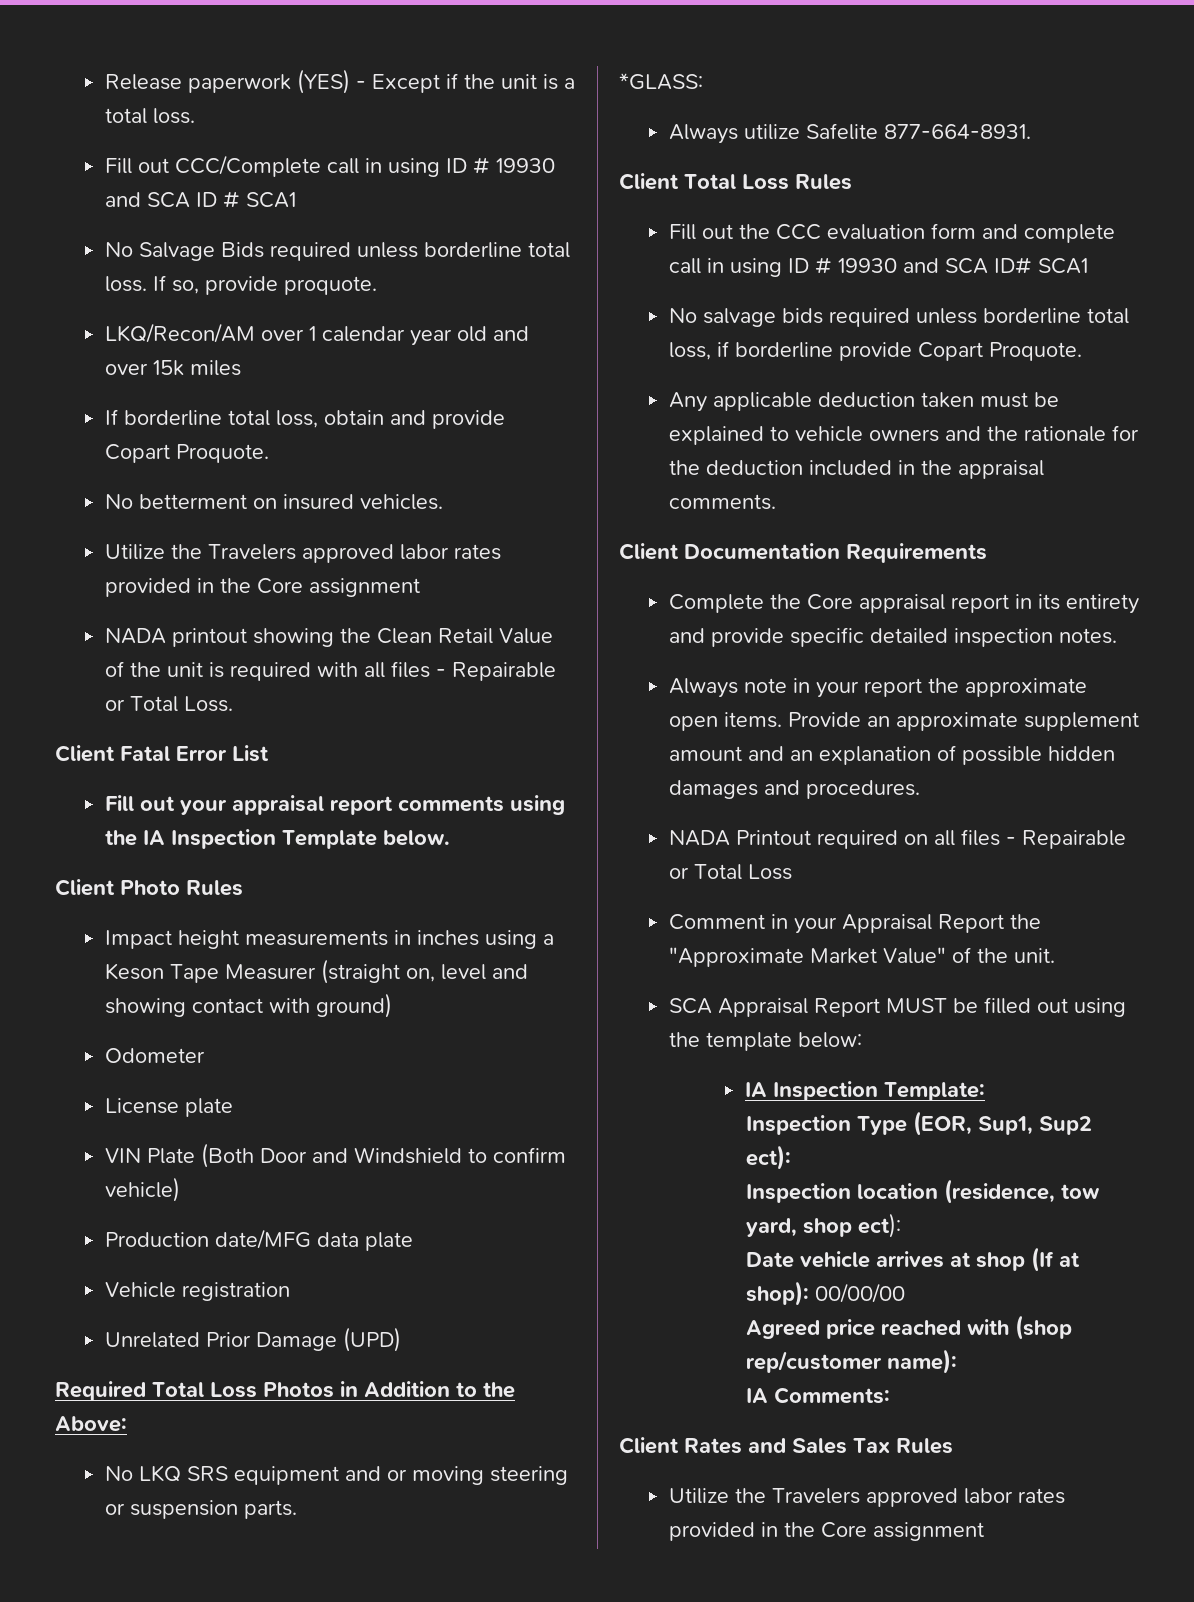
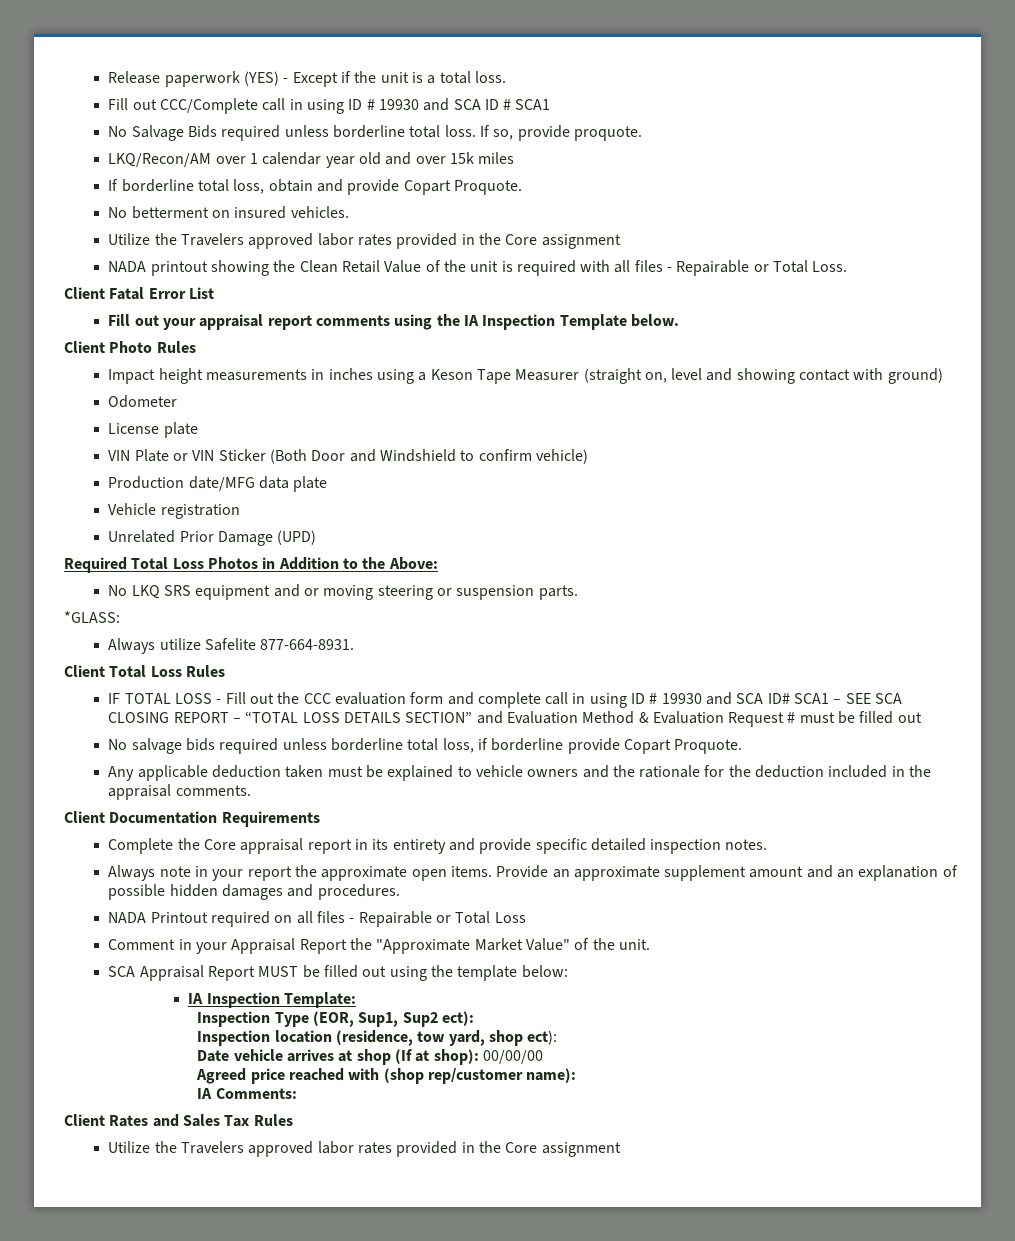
- VIN Plate (Both Door and Windshield to confirm vehicle)
+ VIN Plate or VIN Sticker (Both Door and Windshield to confirm vehicle)
- Fill out the CCC evaluation form and complete call in using ID # 19930 and SCA ID# SCA1
+ IF TOTAL LOSS - Fill out the CCC evaluation form and complete call in using ID # 19930 and SCA ID# SCA1 – SEE SCA CLOSING REPORT – “TOTAL LOSS DETAILS SECTION” and Evaluation Method & Evaluation Request # must be filled out

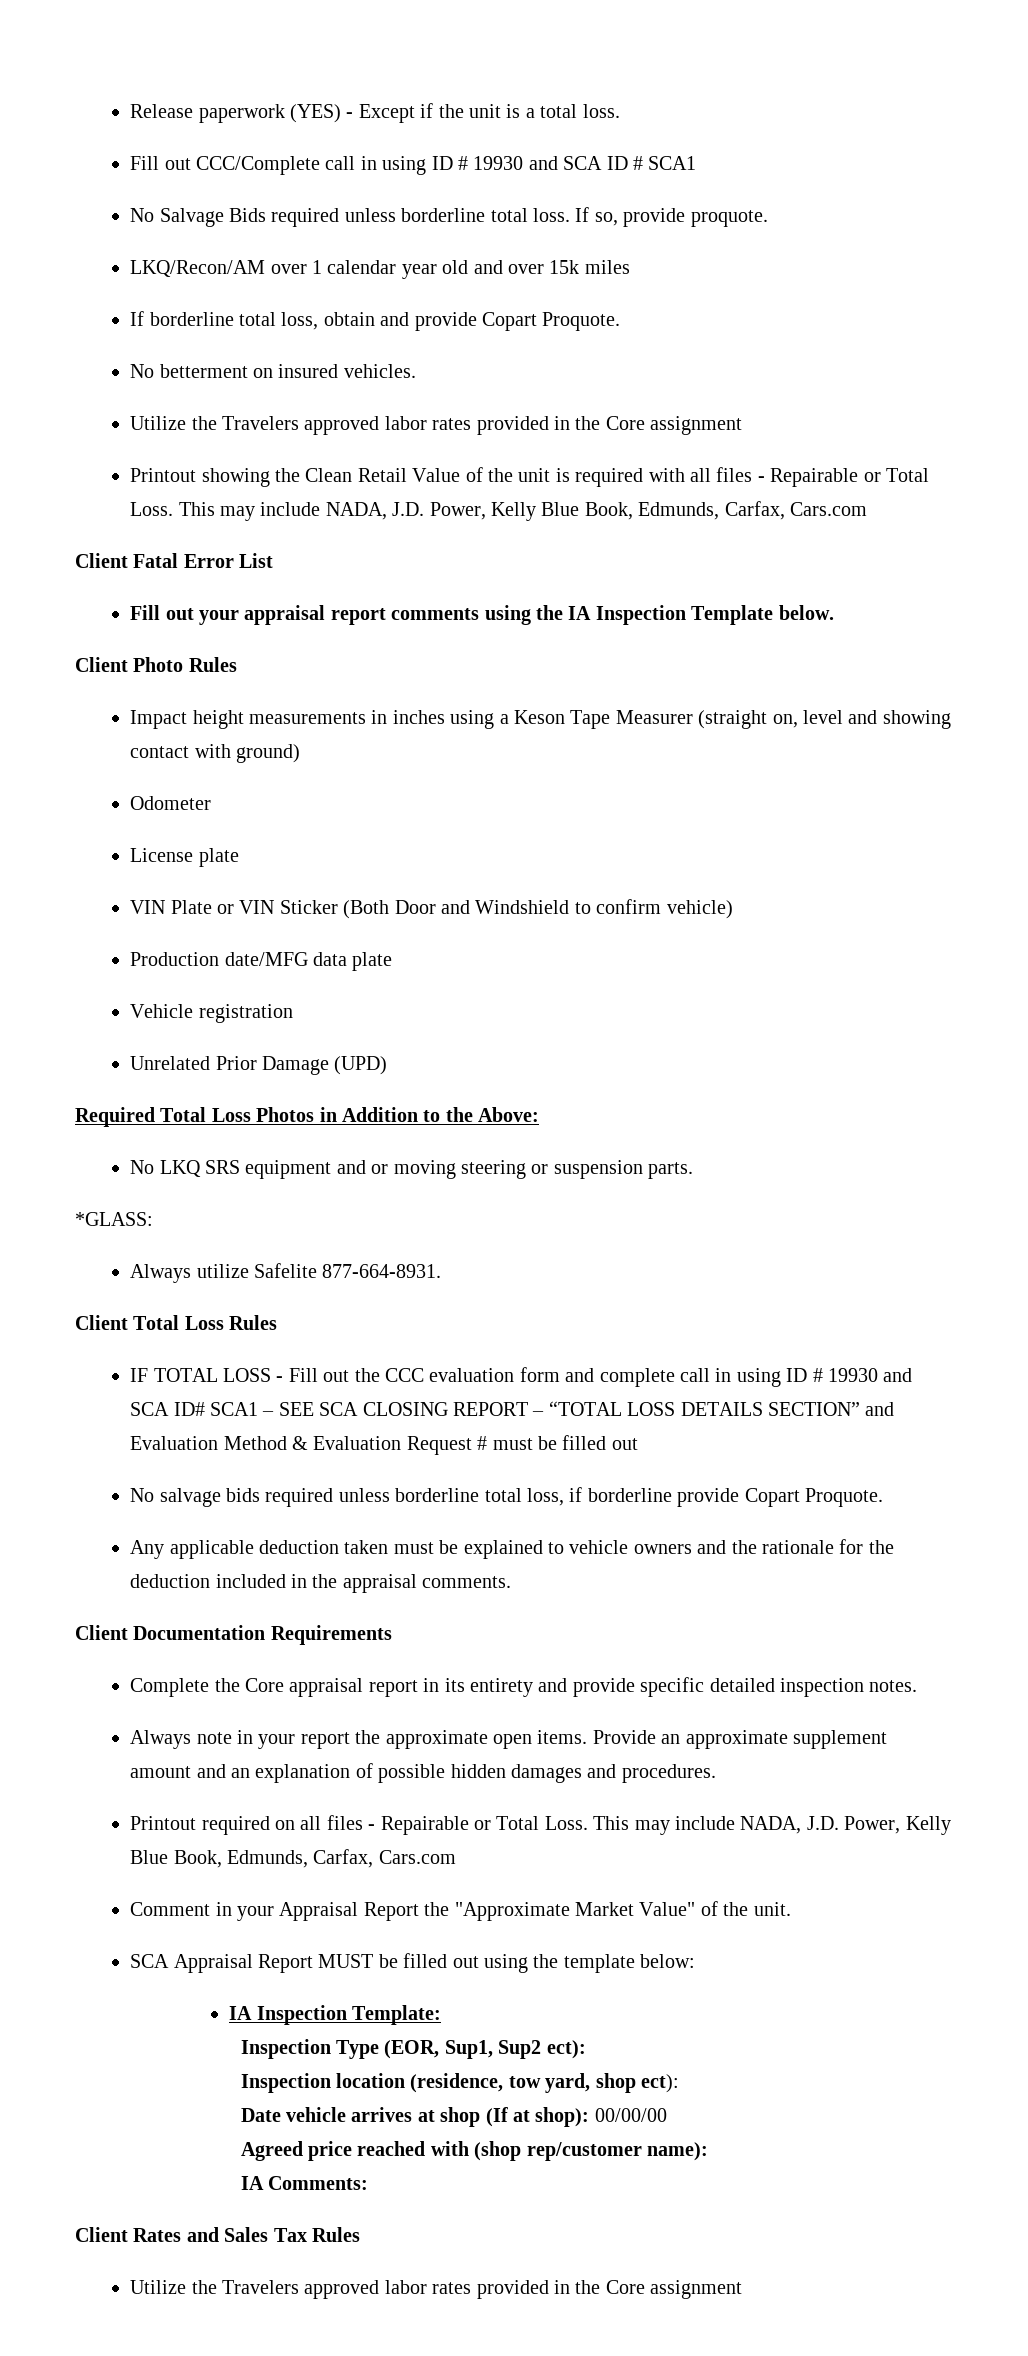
- NADA printout showing the Clean Retail Value of the unit is required with all files - Repairable or Total Loss.
+ Printout showing the Clean Retail Value of the unit is required with all files - Repairable or Total Loss. This may include NADA, J.D. Power, Kelly Blue Book, Edmunds, Carfax, Cars.com
- NADA Printout required on all files - Repairable or Total Loss
+ Printout required on all files - Repairable or Total Loss. This may include NADA, J.D. Power, Kelly Blue Book, Edmunds, Carfax, Cars.com

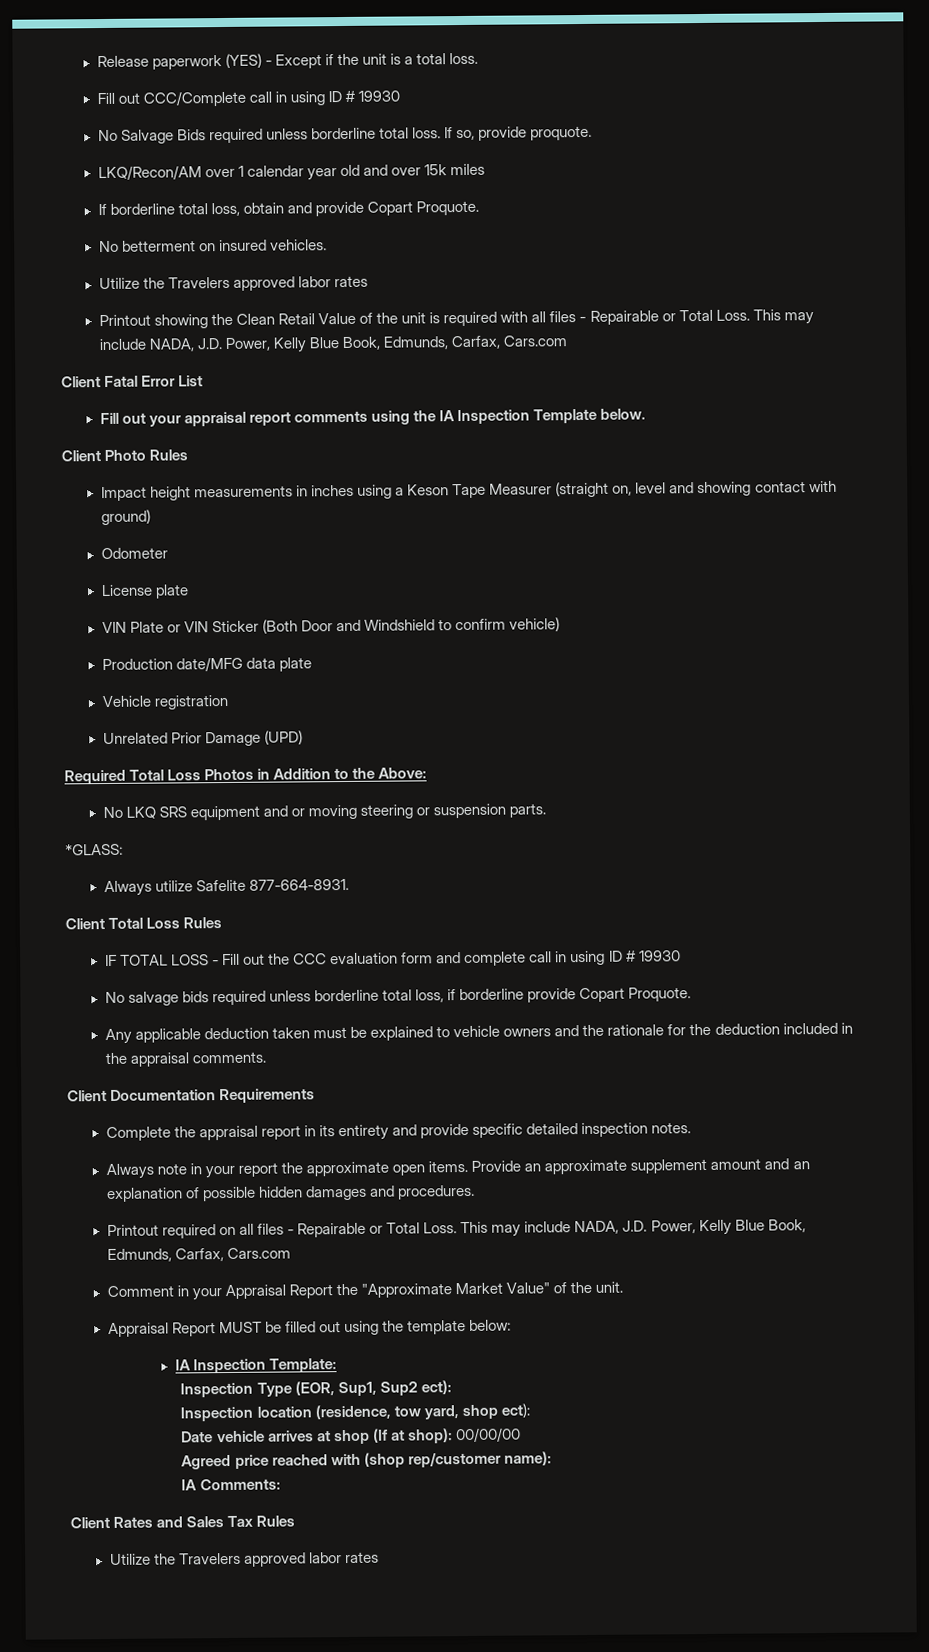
- Fill out CCC/Complete call in using ID # 19930 and SCA ID # SCA1
+ Fill out CCC/Complete call in using ID # 19930
  No betterment on insured vehicles.
- Utilize the Travelers approved labor rates provided in the Core assignment
+ Utilize the Travelers approved labor rates
- IF TOTAL LOSS - Fill out the CCC evaluation form and complete call in using ID # 19930 and SCA ID# SCA1 – SEE SCA CLOSING REPORT – “TOTAL LOSS DETAILS SECTION” and Evaluation Method & Evaluation Request # must be filled out
+ IF TOTAL LOSS - Fill out the CCC evaluation form and complete call in using ID # 19930
- Complete the Core appraisal report in its entirety and provide specific detailed inspection notes.
+ Complete the appraisal report in its entirety and provide specific detailed inspection notes.
- SCA Appraisal Report MUST be filled out using the template below:
+ Appraisal Report MUST be filled out using the template below:
  Client Rates and Sales Tax Rules
- Utilize the Travelers approved labor rates provided in the Core assignment
+ Utilize the Travelers approved labor rates

